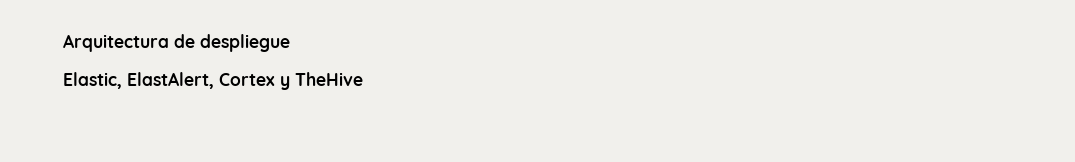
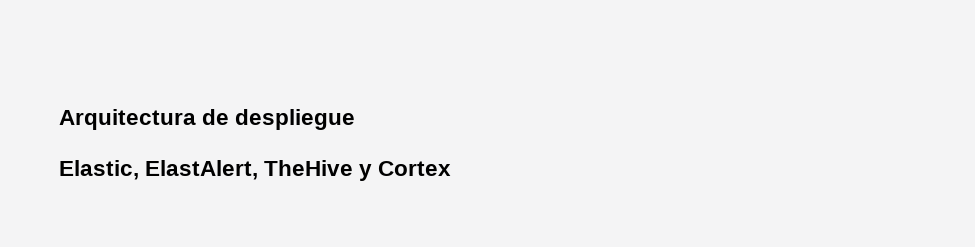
- Elastic, ElastAlert, Cortex y TheHive
+ Elastic, ElastAlert, TheHive y Cortex

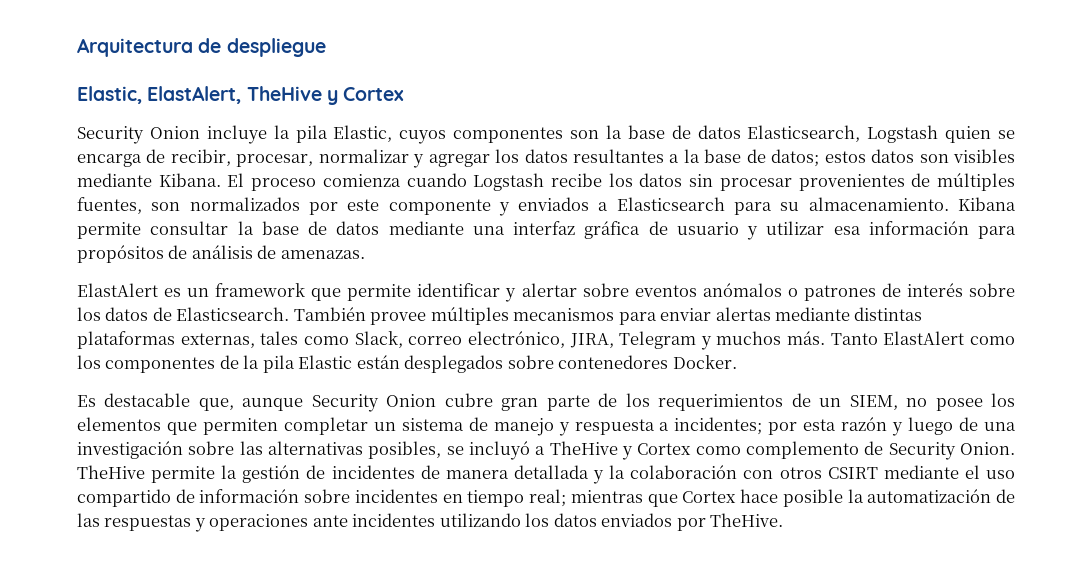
+ Security Onion incluye la pila Elastic, cuyos componentes son la base de datos Elasticsearch, Logstash quien se encarga de recibir, procesar, normalizar y agregar los datos resultantes a la base de datos; estos datos son visibles mediante Kibana. El proceso comienza cuando Logstash recibe los datos sin procesar provenientes de múltiples fuentes, son normalizados por este componente y enviados a Elasticsearch para su almacenamiento. Kibana permite consultar la base de datos mediante una interfaz gráfica de usuario y utilizar esa información para propósitos de análisis de amenazas.
+ ElastAlert es un framework que permite identificar y alertar sobre eventos anómalos o patrones de interés sobre los datos de Elasticsearch. También provee múltiples mecanismos para enviar alertas mediante distintas plataformas externas, tales como Slack, correo electrónico, JIRA, Telegram y muchos más. Tanto ElastAlert como los componentes de la pila Elastic están desplegados sobre contenedores Docker.
+ Es destacable que, aunque Security Onion cubre gran parte de los requerimientos de un SIEM, no posee los elementos que permiten completar un sistema de manejo y respuesta a incidentes; por esta razón y luego de una investigación sobre las alternativas posibles, se incluyó a TheHive y Cortex como complemento de Security Onion. TheHive permite la gestión de incidentes de manera detallada y la colaboración con otros CSIRT mediante el uso compartido de información sobre incidentes en tiempo real; mientras que Cortex hace posible la automatización de las respuestas y operaciones ante incidentes utilizando los datos enviados por TheHive.

